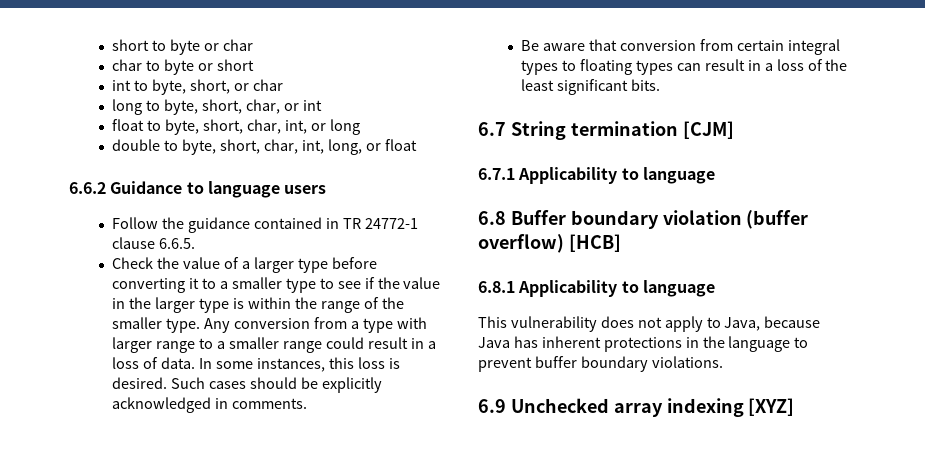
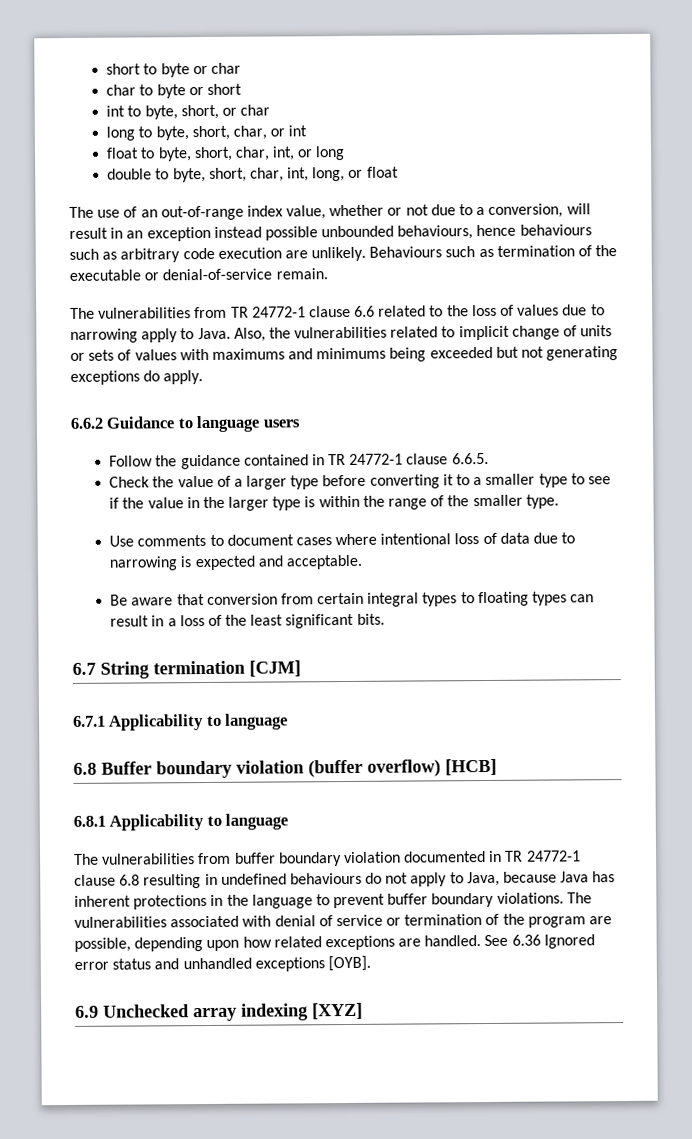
+ The use of an out-of-range index value, whether or not due to a conversion, will result in an exception instead possible unbounded behaviours, hence behaviours such as arbitrary code execution are unlikely. Behaviours such as termination of the executable or denial-of-service remain.
+ The vulnerabilities from TR 24772-1 clause 6.6 related to the loss of values due to narrowing apply to Java. Also, the vulnerabilities related to implicit change of units or sets of values with maximums and minimums being exceeded but not generating exceptions do apply.
- Check the value of a larger type before converting it to a smaller type to see if the value in the larger type is within the range of the smaller type. Any conversion from a type with larger range to a smaller range could result in a loss of data. In some instances, this loss is desired. Such cases should be explicitly acknowledged in comments.
+ Check the value of a larger type before converting it to a smaller type to see if the value in the larger type is within the range of the smaller type.
+ Use comments to document cases where intentional loss of data due to narrowing is expected and acceptable.
- This vulnerability does not apply to Java, because Java has inherent protections in the language to prevent buffer boundary violations.
+ The vulnerabilities from buffer boundary violation documented in TR 24772-1 clause 6.8 resulting in undefined behaviours do not apply to Java, because Java has inherent protections in the language to prevent buffer boundary violations. The vulnerabilities associated with denial of service or termination of the program are possible, depending upon how related exceptions are handled. See 6.36 Ignored error status and unhandled exceptions [OYB].

